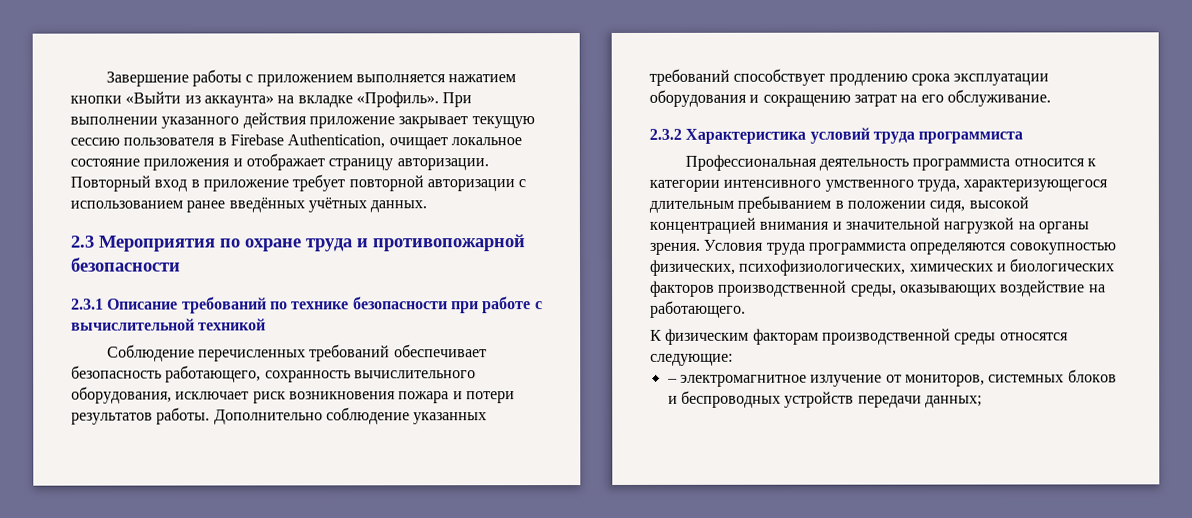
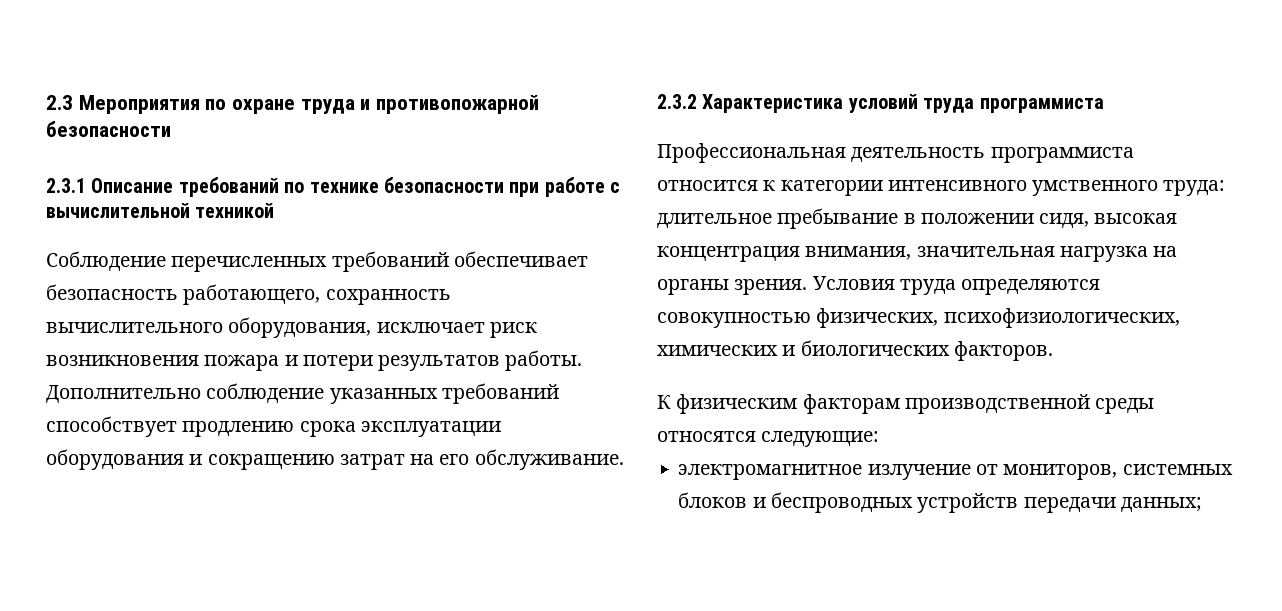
- Завершение работы с приложением выполняется нажатием кнопки «Выйти из аккаунта» на вкладке «Профиль». При выполнении указанного действия приложение закрывает текущую сессию пользователя в Firebase Authentication, очищает локальное состояние приложения и отображает страницу авторизации. Повторный вход в приложение требует повторной авторизации с использованием ранее введённых учётных данных.
- Профессиональная деятельность программиста относится к категории интенсивного умственного труда, характеризующегося длительным пребыванием в положении сидя, высокой концентрацией внимания и значительной нагрузкой на органы зрения.
+ Профессиональная деятельность программиста относится к категории интенсивного умственного труда: длительное пребывание в положении сидя, высокая концентрация внимания, значительная нагрузка на органы зрения.
- Условия труда программиста определяются совокупностью физических, психофизиологических, химических и биологических факторов производственной среды, оказывающих воздействие на работающего.
+ Условия труда определяются совокупностью физических, психофизиологических, химических и биологических факторов.
- – электромагнитное излучение от мониторов, системных блоков и беспроводных устройств передачи данных;
+ электромагнитное излучение от мониторов, системных блоков и беспроводных устройств передачи данных;

